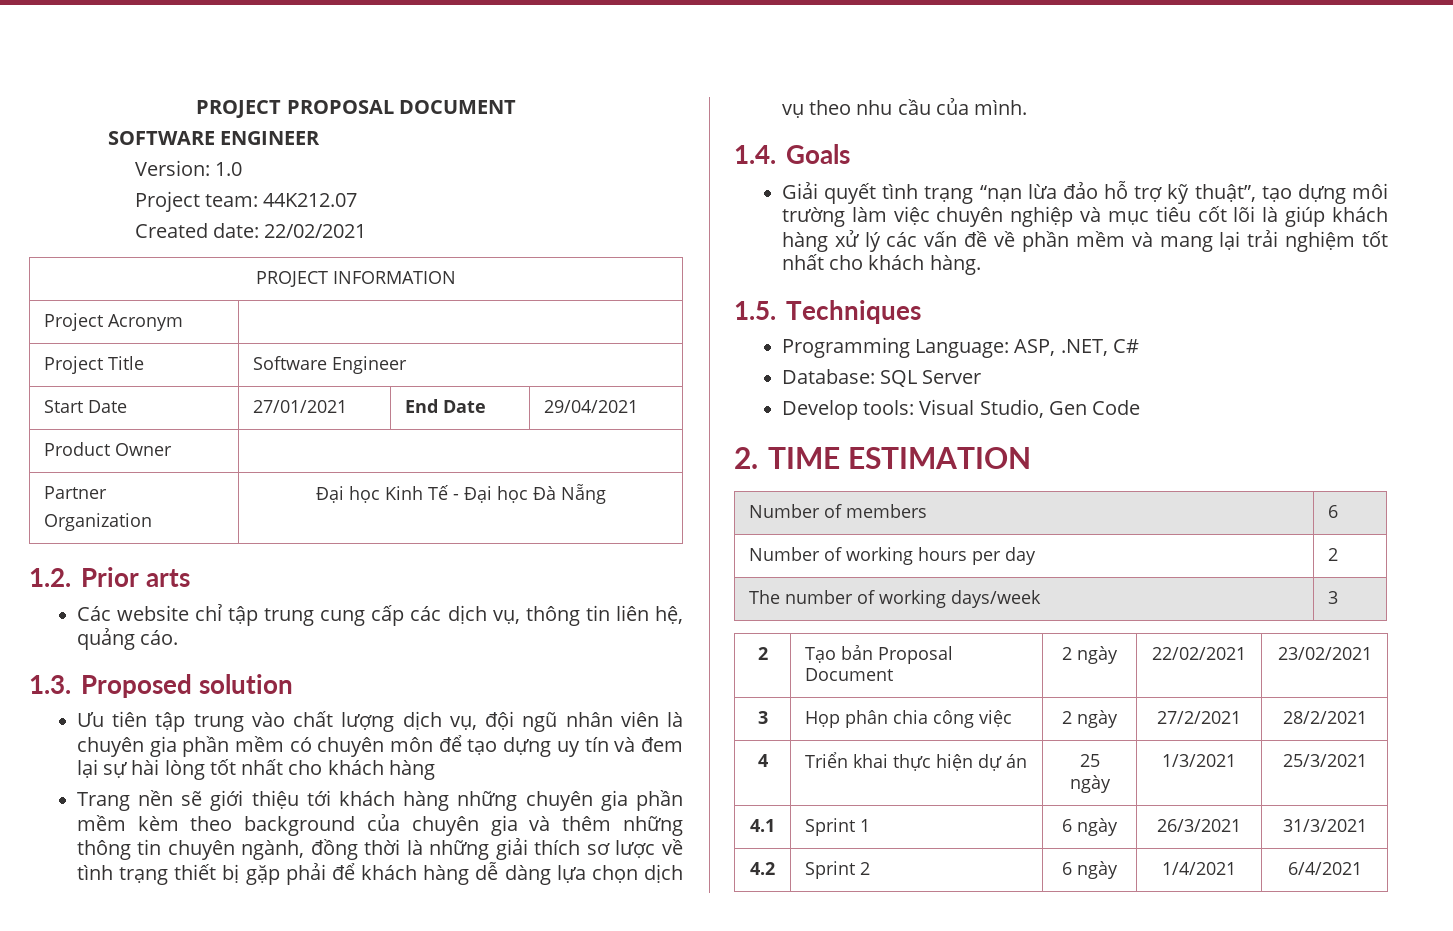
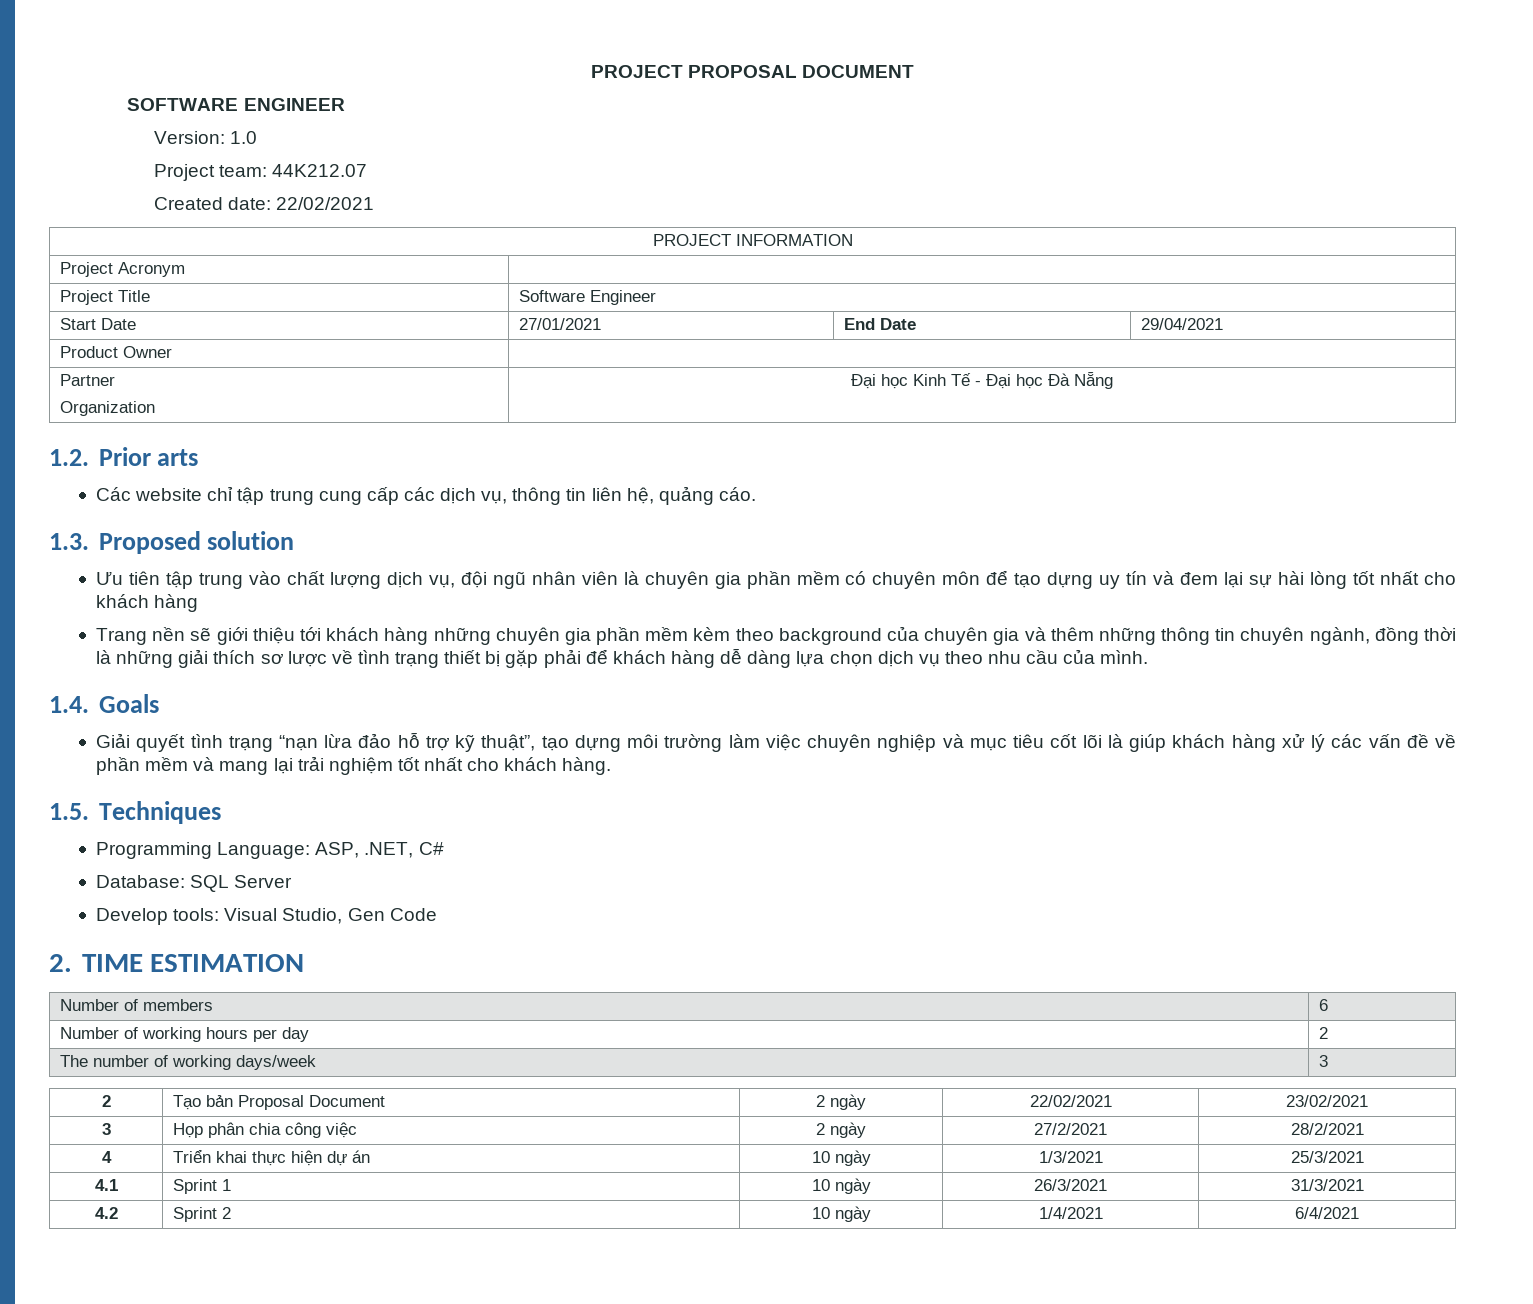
- 4 | Triển khai thực hiện dự án | 25 ngày | 1/3/2021 | 25/3/2021
+ 4 | Triển khai thực hiện dự án | 10 ngày | 1/3/2021 | 25/3/2021
- 4.1 | Sprint 1 | 6 ngày | 26/3/2021 | 31/3/2021
+ 4.1 | Sprint 1 | 10 ngày | 26/3/2021 | 31/3/2021
- 4.2 | Sprint 2 | 6 ngày | 1/4/2021 | 6/4/2021
+ 4.2 | Sprint 2 | 10 ngày | 1/4/2021 | 6/4/2021

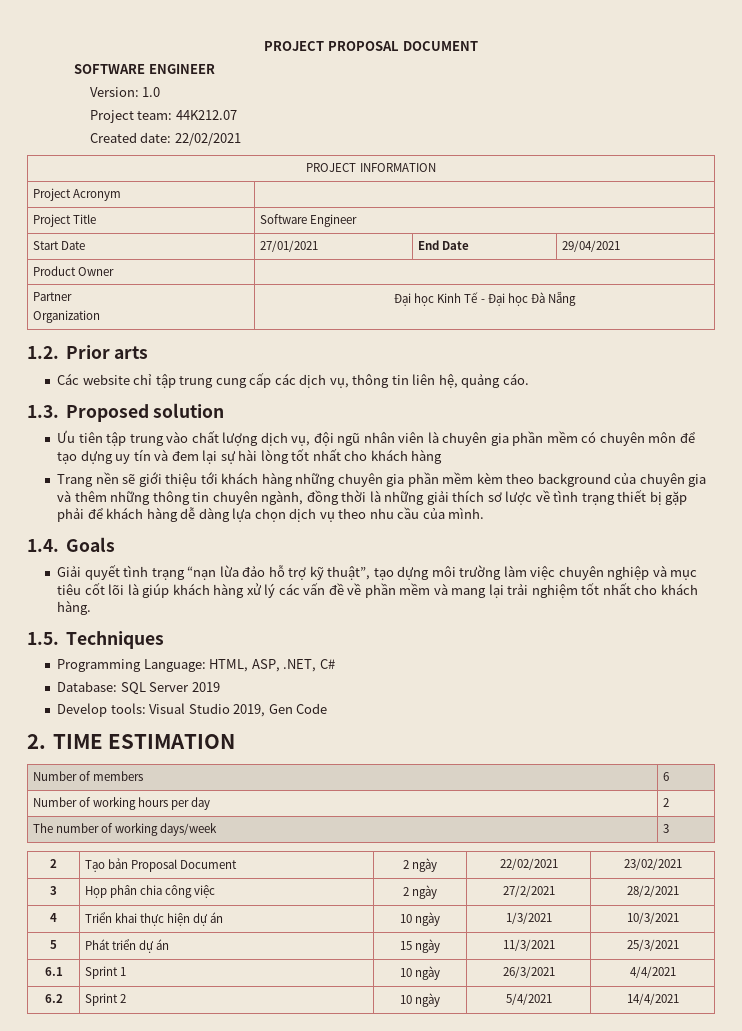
- Programming Language: ASP, .NET, C#
+ Programming Language: HTML, ASP, .NET, C#
- Database: SQL Server
+ Database: SQL Server 2019
- Develop tools: Visual Studio, Gen Code
+ Develop tools: Visual Studio 2019, Gen Code
- 4 | Triển khai thực hiện dự án | 10 ngày | 1/3/2021 | 25/3/2021
+ 4 | Triển khai thực hiện dự án | 10 ngày | 1/3/2021 | 10/3/2021
+ 5 | Phát triển dự án | 15 ngày | 11/3/2021 | 25/3/2021
- 4.1 | Sprint 1 | 10 ngày | 26/3/2021 | 31/3/2021
- 4.2 | Sprint 2 | 10 ngày | 1/4/2021 | 6/4/2021
+ 6.1 | Sprint 1 | 10 ngày | 26/3/2021 | 4/4/2021
+ 6.2 | Sprint 2 | 10 ngày | 5/4/2021 | 14/4/2021

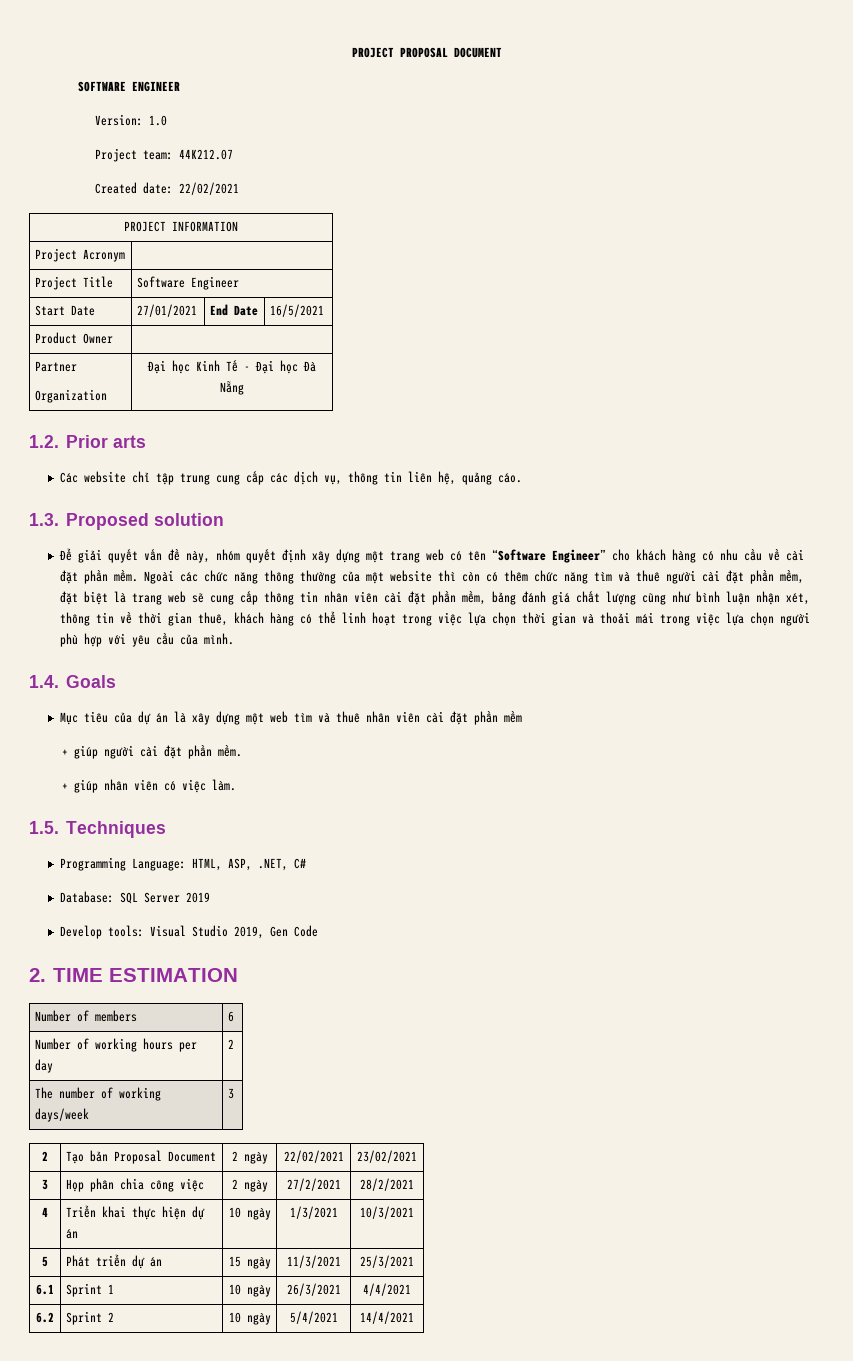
- Start Date | 27/01/2021 | End Date | 29/04/2021
+ Start Date | 27/01/2021 | End Date | 16/5/2021
- Ưu tiên tập trung vào chất lượng dịch vụ, đội ngũ nhân viên là chuyên gia phần mềm có chuyên môn để tạo dựng uy tín và đem lại sự hài lòng tốt nhất cho khách hàng
- Trang nền sẽ giới thiệu tới khách hàng những chuyên gia phần mềm kèm theo background của chuyên gia và thêm những thông tin chuyên ngành, đồng thời là những giải thích sơ lược về tình trạng thiết bị gặp phải để khách hàng dễ dàng lựa chọn dịch vụ theo nhu cầu của mình.
+ Để giải quyết vấn đề này, nhóm quyết định xây dựng một trang web có tên “Software Engineer” cho khách hàng có nhu cầu về cài đặt phần mềm. Ngoài các chức năng thông thường của một website thì còn có thêm chức năng tìm và thuê người cài đặt phần mềm, đặt biệt là trang web sẽ cung cấp thông tin nhân viên cài đặt phần mềm, bảng đánh giá chất lượng cũng như bình luận nhận xét, thông tin về thời gian thuê, khách hàng có thể linh hoạt trong việc lựa chọn thời gian và thoải mái trong việc lựa chọn người phù hợp với yêu cầu của mình.
- Giải quyết tình trạng “nạn lừa đảo hỗ trợ kỹ thuật”, tạo dựng môi trường làm việc chuyên nghiệp và mục tiêu cốt lõi là giúp khách hàng xử lý các vấn đề về phần mềm và mang lại trải nghiệm tốt nhất cho khách hàng.
+ Mục tiêu của dự án là xây dựng một web tìm và thuê nhân viên cài đặt phần mềm
+ + giúp người cài đặt phần mềm.
+ + giúp nhân viên có việc làm.

